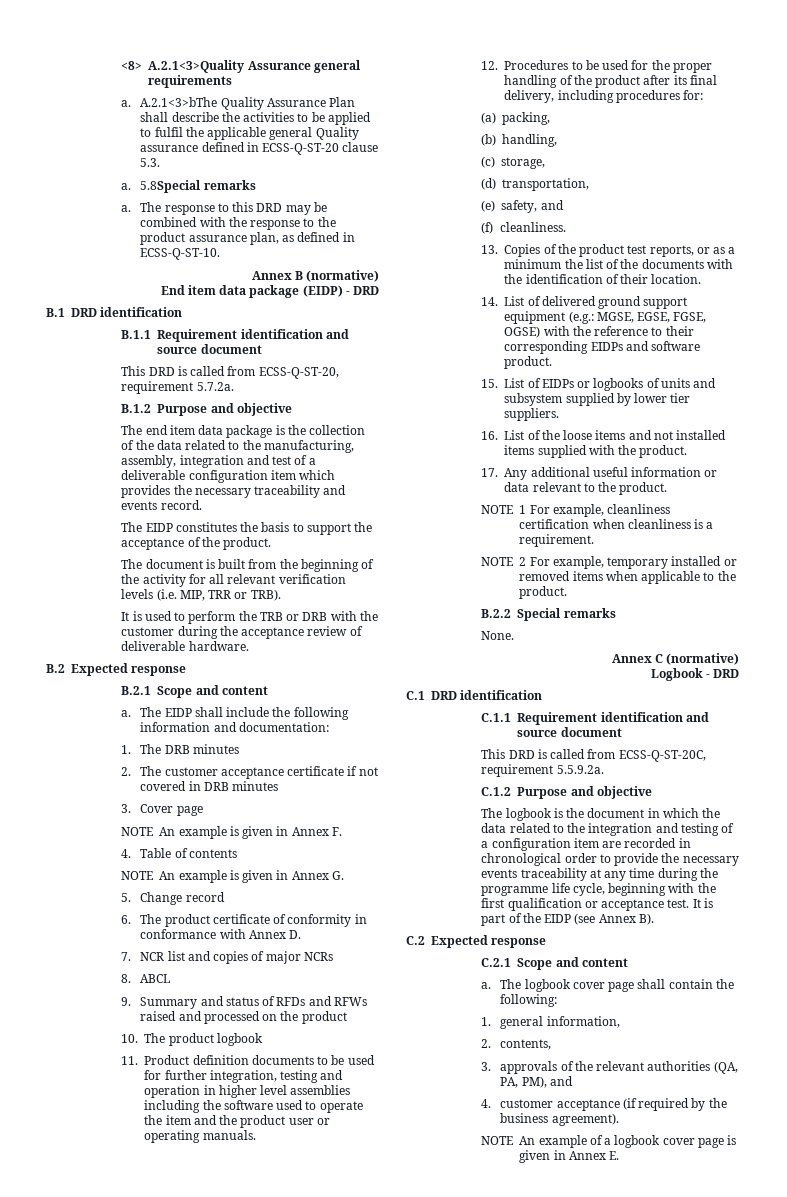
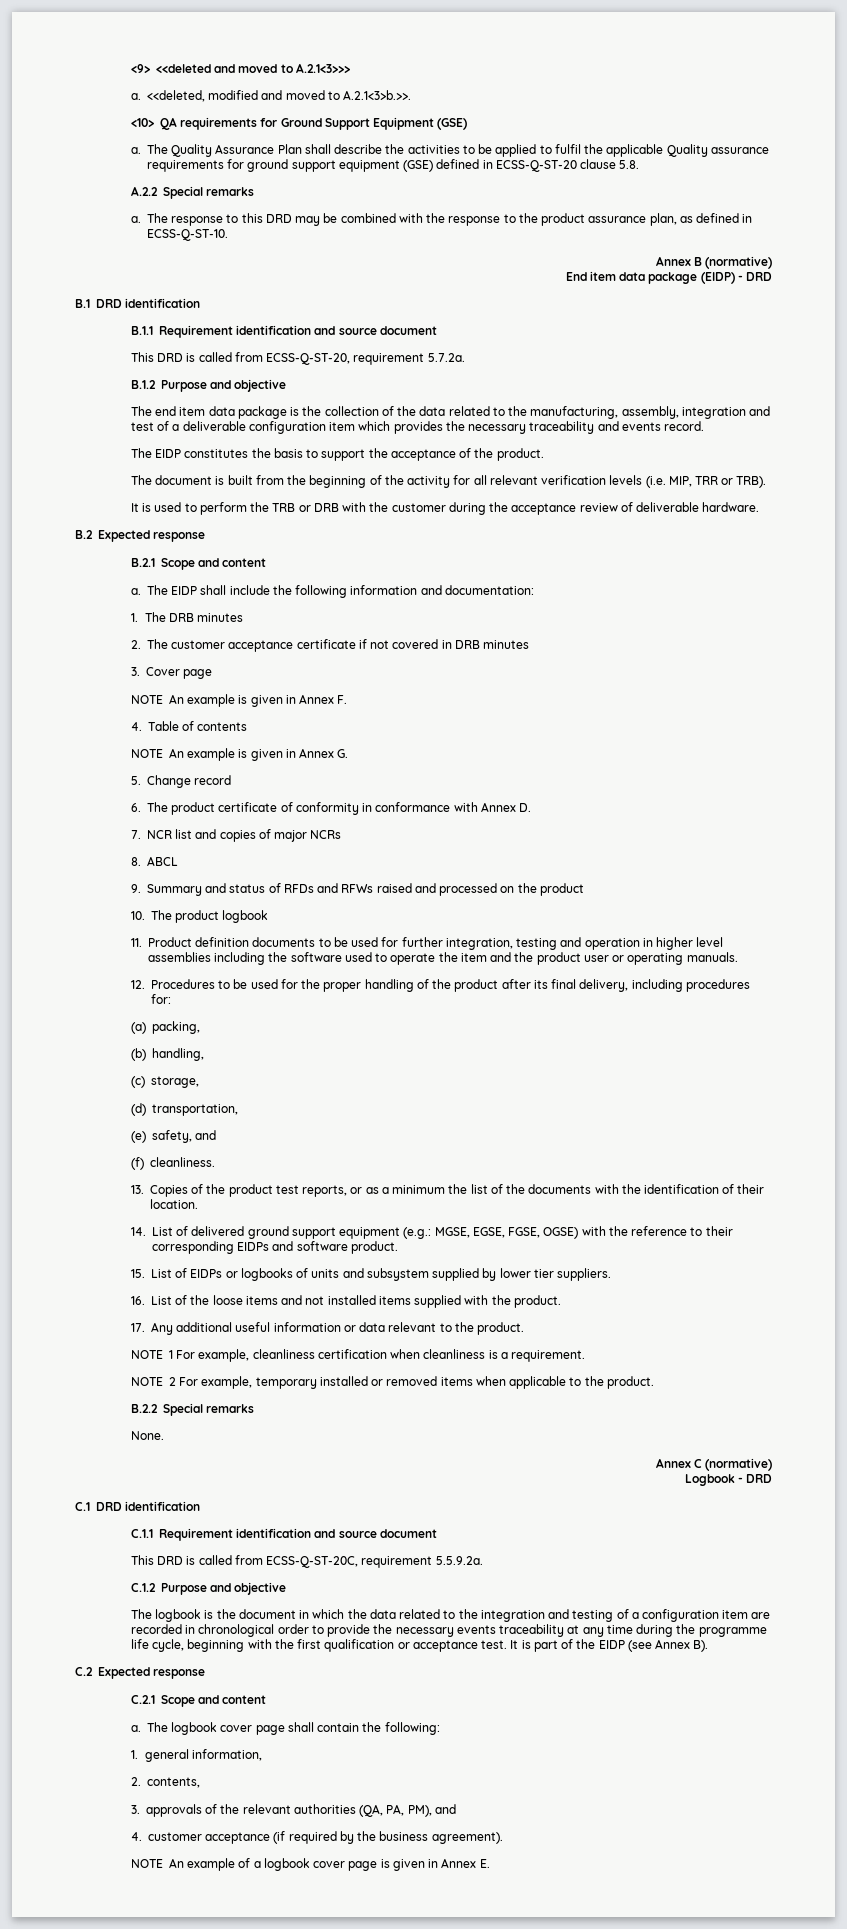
- <8> A.2.1<3>Quality Assurance general requirements
- a. A.2.1<3>bThe Quality Assurance Plan shall describe the activities to be applied to fulfil the applicable general Quality assurance defined in ECSS-Q-ST-20 clause 5.3.
- a. 5.8Special remarks
+ <9> <<deleted and moved to A.2.1<3>>>
+ a. <<deleted, modified and moved to A.2.1<3>b.>>.
+ <10> QA requirements for Ground Support Equipment (GSE)
+ a. The Quality Assurance Plan shall describe the activities to be applied to fulfil the applicable Quality assurance requirements for ground support equipment (GSE) defined in ECSS-Q-ST-20 clause 5.8.
+ A.2.2 Special remarks

